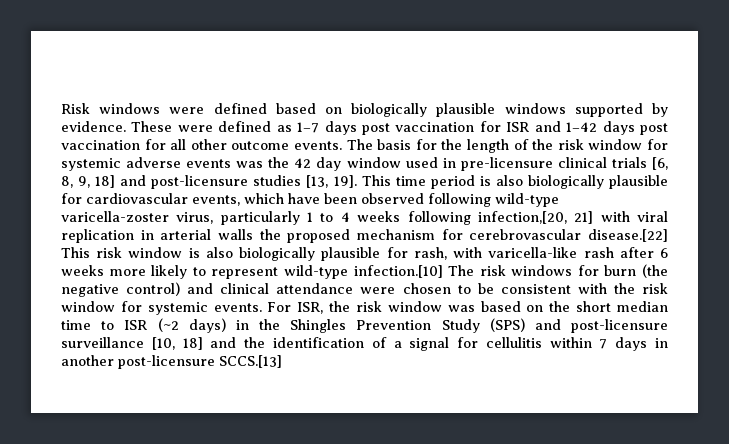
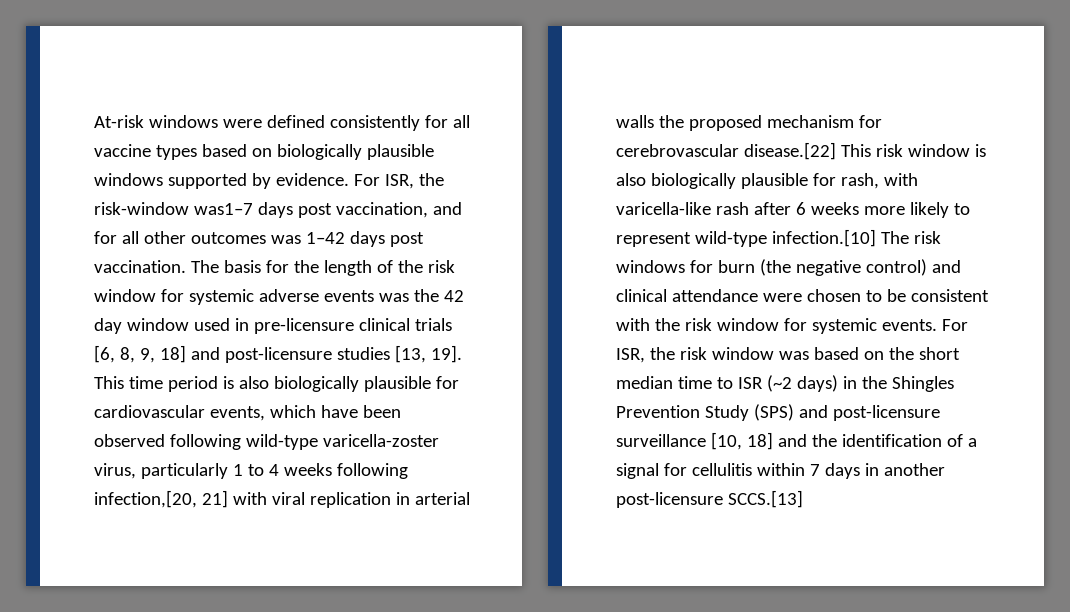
- Risk windows were defined based on biologically plausible windows supported by evidence.
+ At-risk windows were defined consistently for all vaccine types based on biologically plausible windows supported by evidence.
- These were defined as 1–7 days post vaccination for ISR and 1–42 days post vaccination for all other outcome events.
+ For ISR, the risk-window was1–7 days post vaccination, and for all other outcomes was 1–42 days post vaccination.

